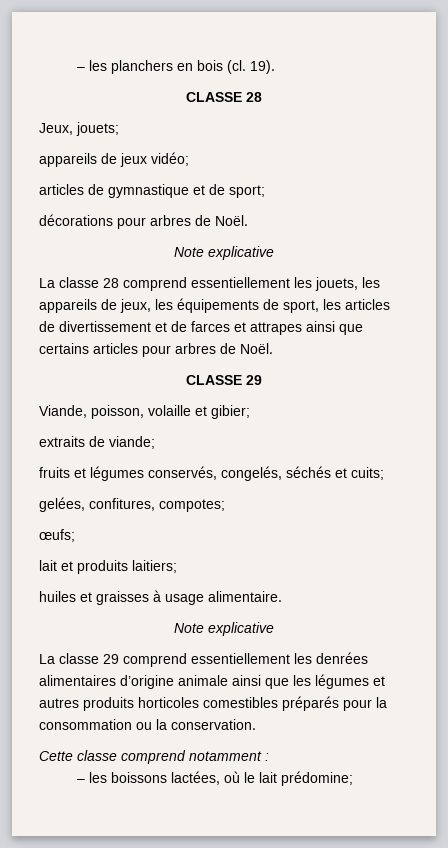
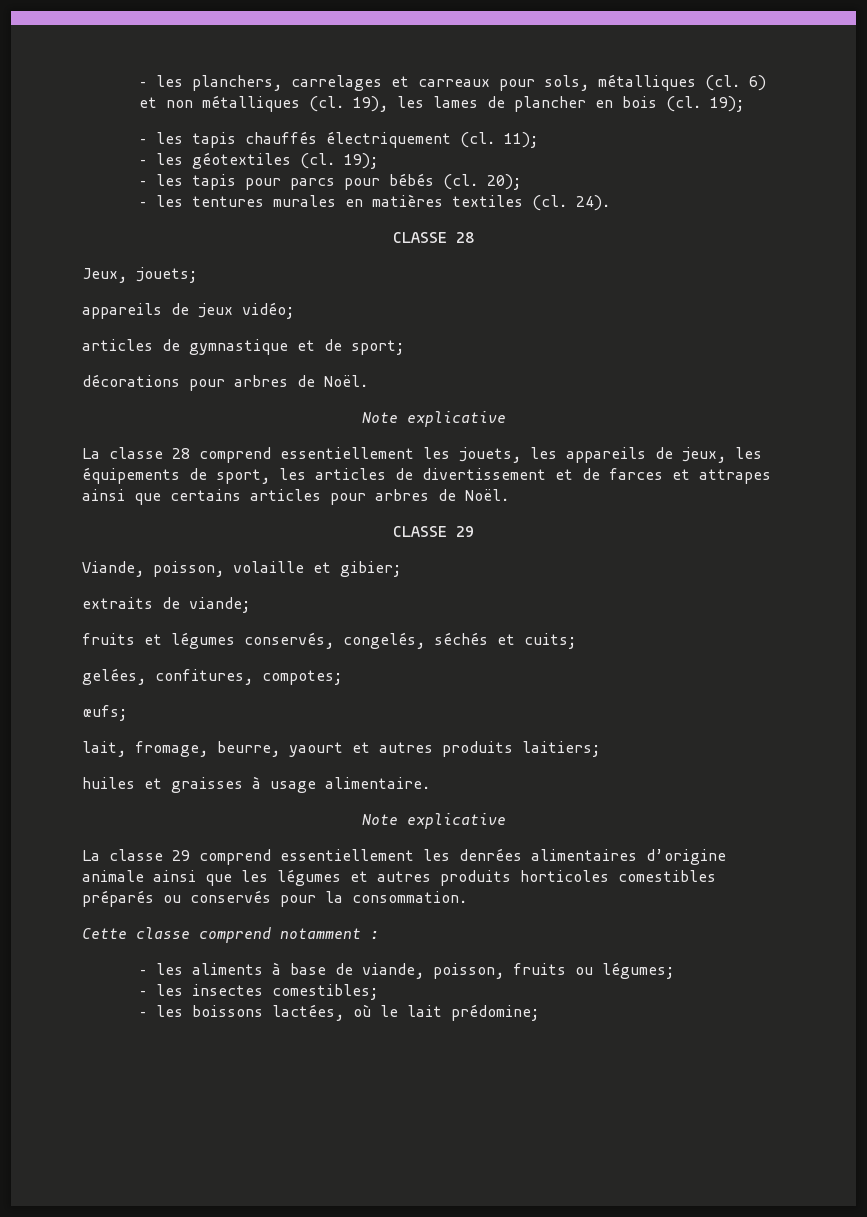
- – les planchers en bois (cl. 19).
+ – les planchers, carrelages et carreaux pour sols, métalliques (cl. 6) et non métalliques (cl. 19), les lames de plancher en bois (cl. 19);
+ – les tapis chauffés électriquement (cl. 11);
+ – les géotextiles (cl. 19);
+ – les tapis pour parcs pour bébés (cl. 20);
+ – les tentures murales en matières textiles (cl. 24).
- lait et produits laitiers;
+ lait, fromage, beurre, yaourt et autres produits laitiers;
- La classe 29 comprend essentiellement les denrées alimentaires d’origine animale ainsi que les légumes et autres produits horticoles comestibles préparés pour la consommation ou la conservation.
+ La classe 29 comprend essentiellement les denrées alimentaires d’origine animale ainsi que les légumes et autres produits horticoles comestibles préparés ou conservés pour la consommation.
+ – les aliments à base de viande, poisson, fruits ou légumes;
+ – les insectes comestibles;

